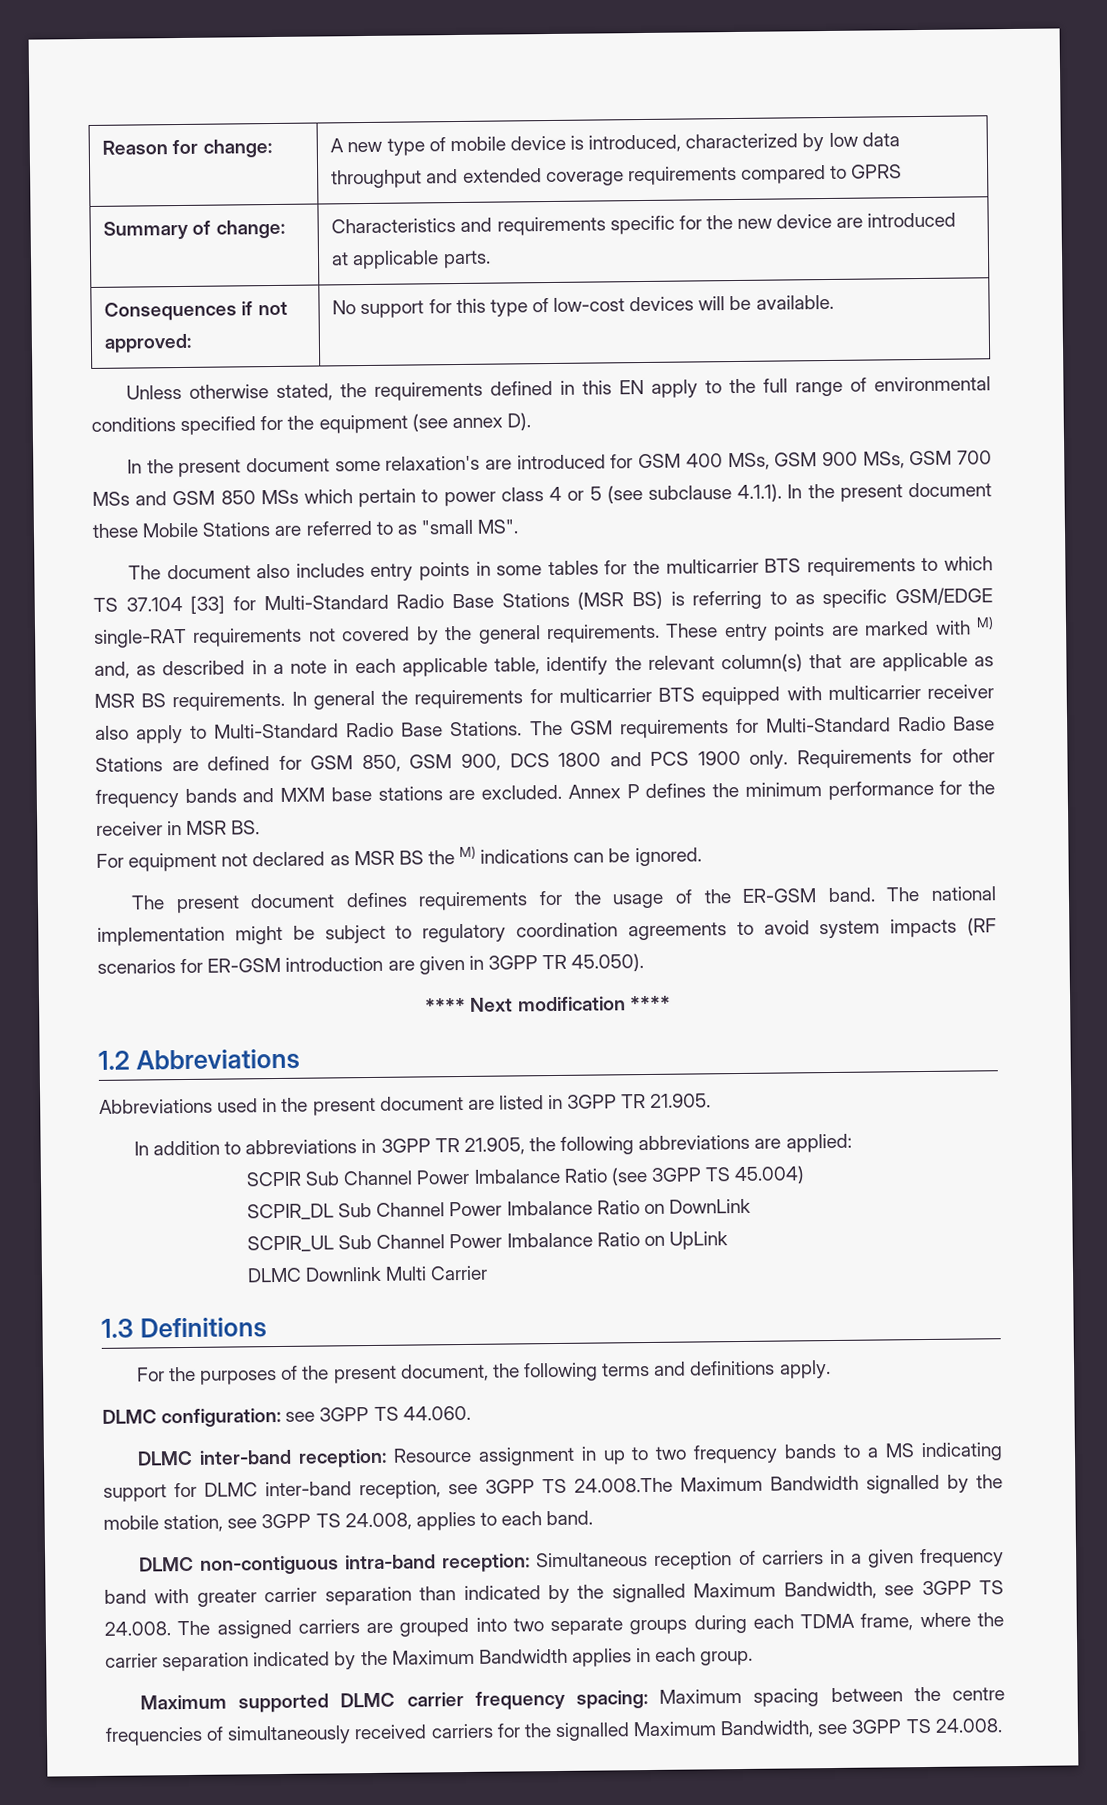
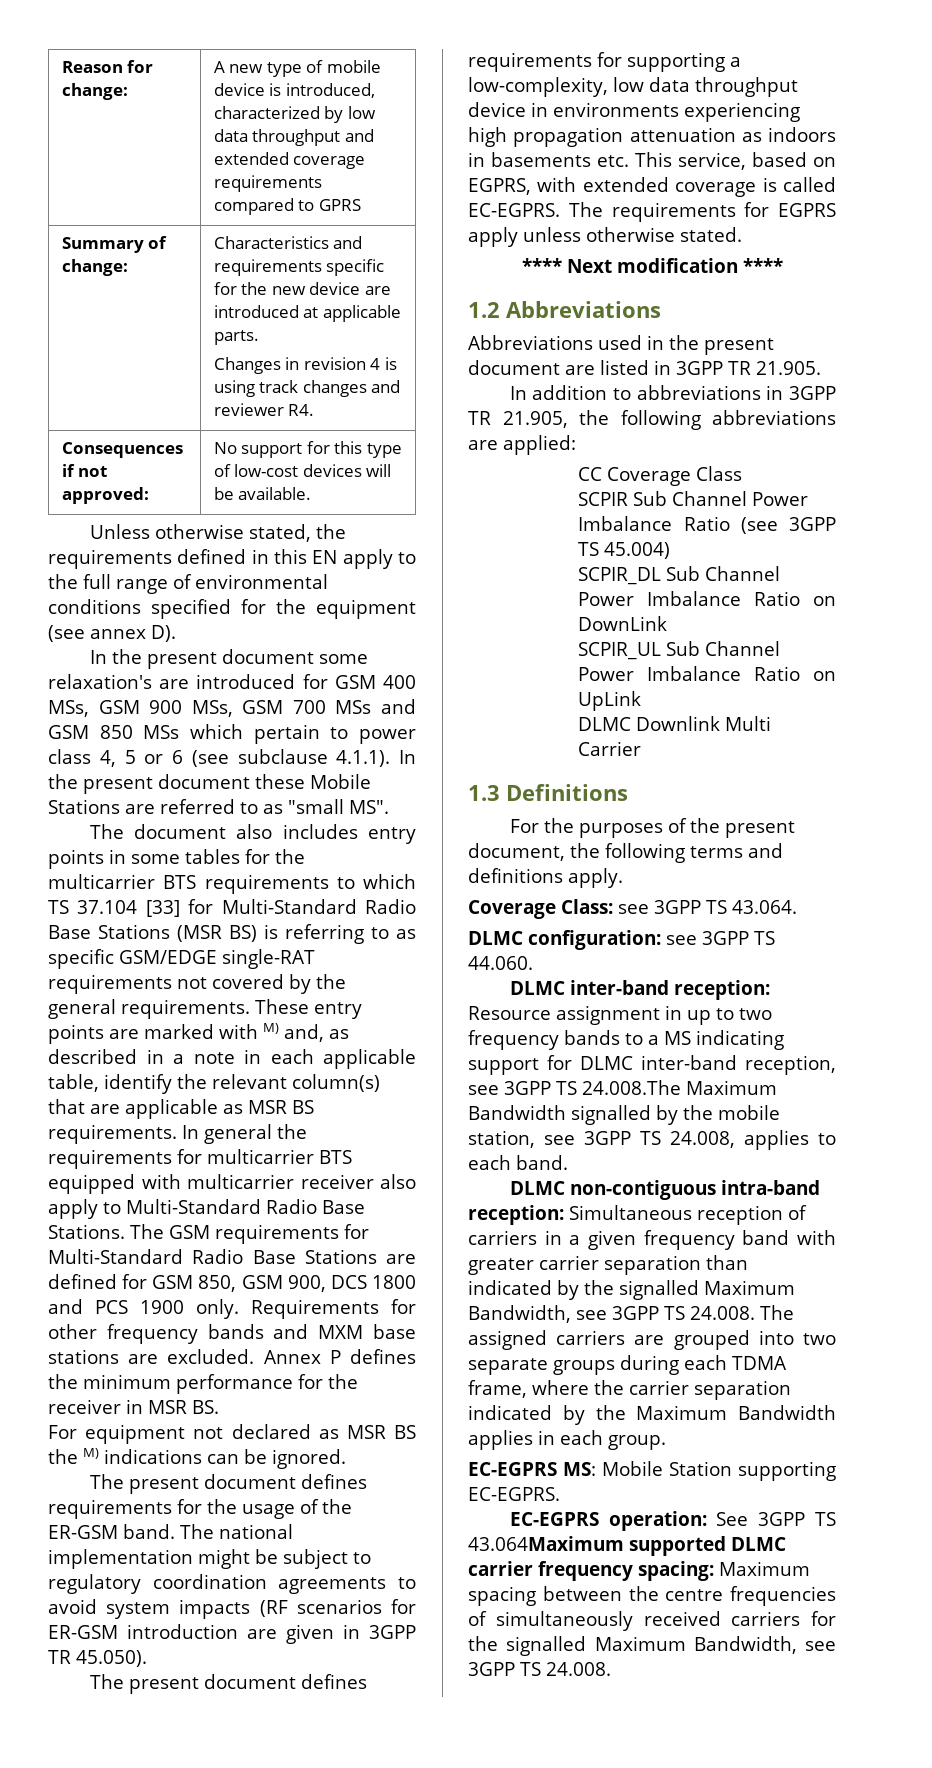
  Summary of change: | Characteristics and requirements specific for the new device are introduced at applicable parts.
+ Changes in revision 4 is using track changes and reviewer R4.
- In the present document some relaxation's are introduced for GSM 400 MSs, GSM 900 MSs, GSM 700 MSs and GSM 850 MSs which pertain to power class 4 or 5 (see subclause 4.1.1). In the present document these Mobile Stations are referred to as "small MS".
+ In the present document some relaxation's are introduced for GSM 400 MSs, GSM 900 MSs, GSM 700 MSs and GSM 850 MSs which pertain to power class 4, 5 or 6 (see subclause 4.1.1). In the present document these Mobile Stations are referred to as "small MS".
+ The present document defines requirements for supporting a low-complexity, low data throughput device in environments experiencing high propagation attenuation as indoors in basements etc. This service, based on EGPRS, with extended coverage is called EC-EGPRS. The requirements for EGPRS apply unless otherwise stated.
+ CC Coverage Class
+ Coverage Class: see 3GPP TS 43.064.
- Maximum supported DLMC carrier frequency spacing: Maximum spacing between the centre frequencies of simultaneously received carriers for the signalled Maximum Bandwidth, see 3GPP TS 24.008.
+ EC-EGPRS MS: Mobile Station supporting EC-EGPRS.
+ EC-EGPRS operation: See 3GPP TS 43.064Maximum supported DLMC carrier frequency spacing: Maximum spacing between the centre frequencies of simultaneously received carriers for the signalled Maximum Bandwidth, see 3GPP TS 24.008.

